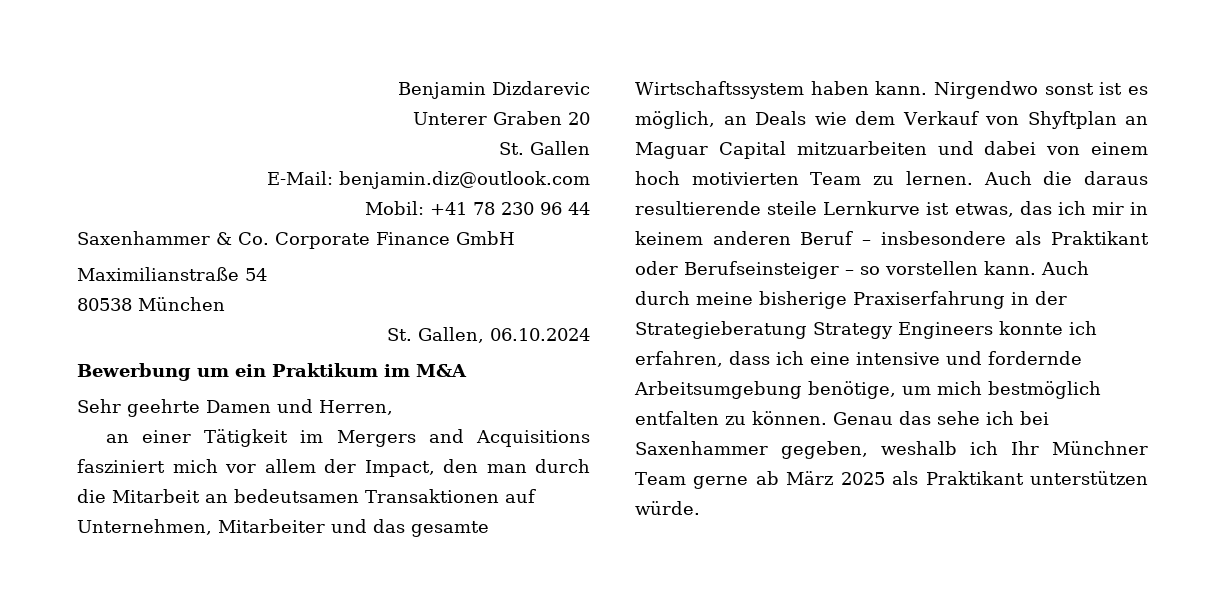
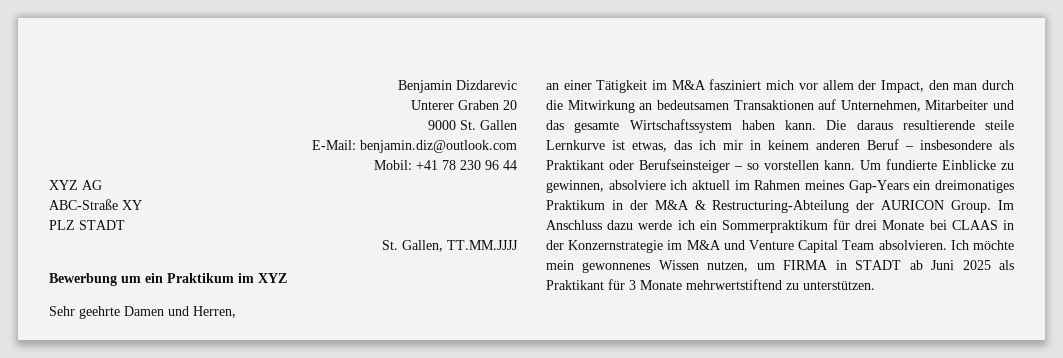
- St. Gallen
+ 9000 St. Gallen
- Saxenhammer & Co. Corporate Finance GmbH
- Maximilianstraße 54
- 80538 München
+ XYZ AG
+ ABC-Straße XY
+ PLZ STADT
- St. Gallen, 06.10.2024
+ St. Gallen, TT.MM.JJJJ
- Bewerbung um ein Praktikum im M&A
+ Bewerbung um ein Praktikum im XYZ
- an einer Tätigkeit im Mergers and Acquisitions fasziniert mich vor allem der Impact, den man durch die Mitarbeit an bedeutsamen Transaktionen auf Unternehmen, Mitarbeiter und das gesamte Wirtschaftssystem haben kann.
+ an einer Tätigkeit im M&A fasziniert mich vor allem der Impact, den man durch die Mitwirkung an bedeutsamen Transaktionen auf Unternehmen, Mitarbeiter und das gesamte Wirtschaftssystem haben kann.
- Nirgendwo sonst ist es möglich, an Deals wie dem Verkauf von Shyftplan an Maguar Capital mitzuarbeiten und dabei von einem hoch motivierten Team zu lernen. Auch die daraus resultierende steile Lernkurve ist etwas, das ich mir in keinem anderen Beruf – insbesondere als Praktikant oder Berufseinsteiger – so vorstellen kann.
+ Die daraus resultierende steile Lernkurve ist etwas, das ich mir in keinem anderen Beruf – insbesondere als Praktikant oder Berufseinsteiger – so vorstellen kann.
- Auch durch meine bisherige Praxiserfahrung in der Strategieberatung Strategy Engineers konnte ich erfahren, dass ich eine intensive und fordernde Arbeitsumgebung benötige, um mich bestmöglich entfalten zu können. Genau das sehe ich bei Saxenhammer gegeben, weshalb ich Ihr Münchner Team gerne ab März 2025 als Praktikant unterstützen würde.
+ Um fundierte Einblicke zu gewinnen, absolviere ich aktuell im Rahmen meines Gap-Years ein dreimonatiges Praktikum in der M&A & Restructuring-Abteilung der AURICON Group. Im Anschluss dazu werde ich ein Sommerpraktikum für drei Monate bei CLAAS in der Konzernstrategie im M&A und Venture Capital Team absolvieren. Ich möchte mein gewonnenes Wissen nutzen, um FIRMA in STADT ab Juni 2025 als Praktikant für 3 Monate mehrwertstiftend zu unterstützen.

